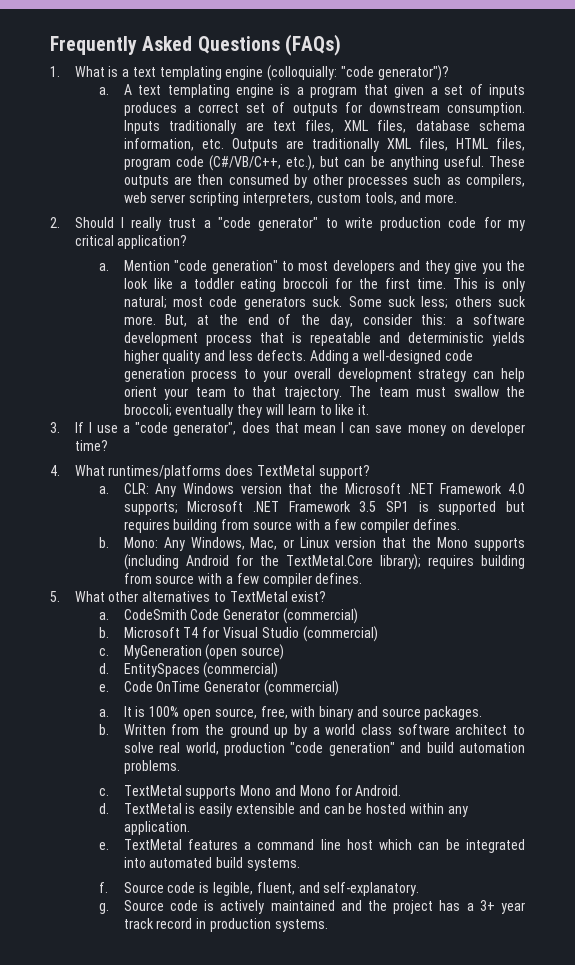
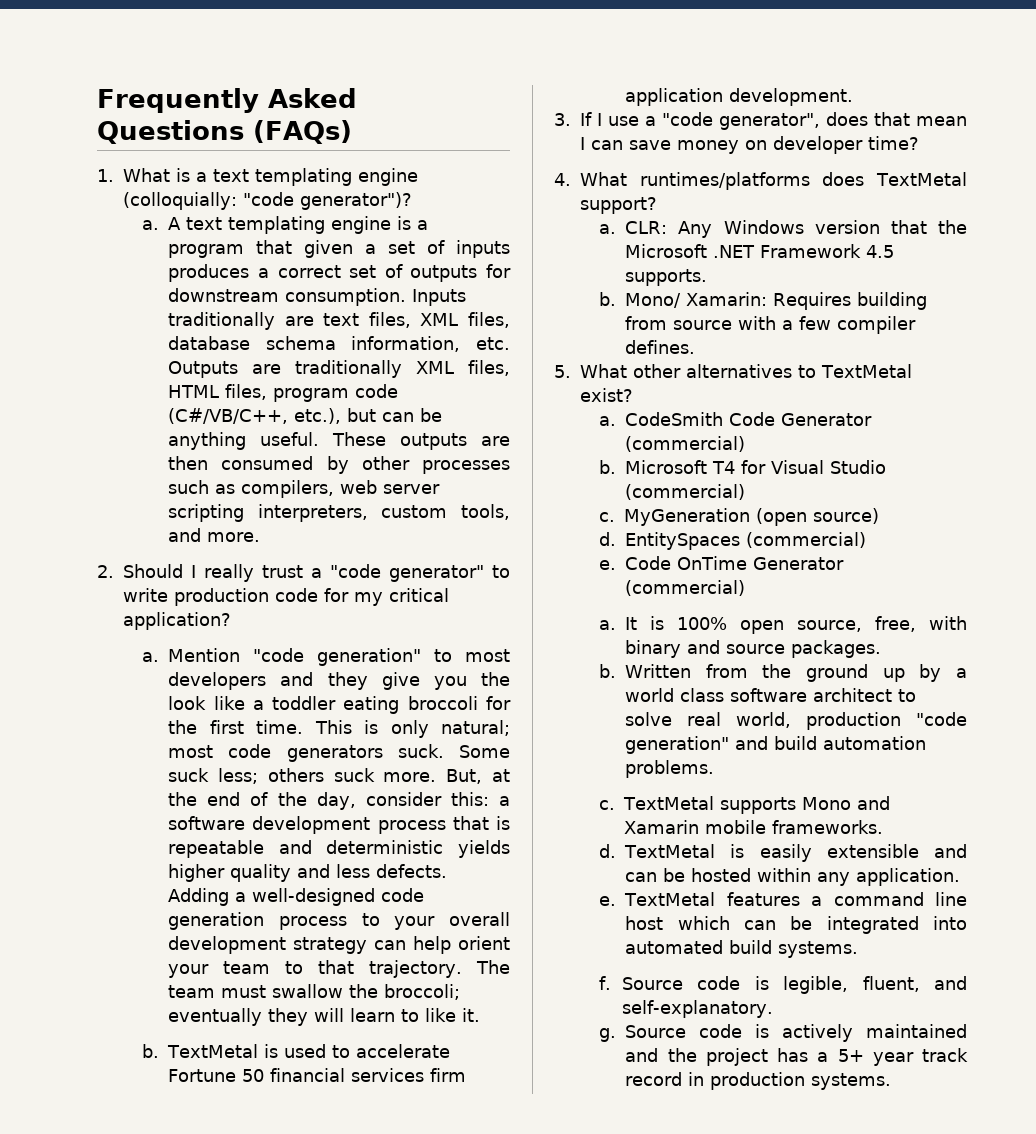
+ b. TextMetal is used to accelerate Fortune 50 financial services firm application development.
- CLR: Any Windows version that the Microsoft .NET Framework 4.0 supports; Microsoft .NET Framework 3.5 SP1 is supported but requires building from source with a few compiler defines.
- b. Mono: Any Windows, Mac, or Linux version that the Mono supports (including Android for the TextMetal.Core library); requires building from source with a few compiler defines.
+ CLR: Any Windows version that the Microsoft .NET Framework 4.5 supports.
+ b. Mono/ Xamarin: Requires building from source with a few compiler defines.
- TextMetal supports Mono and Mono for Android.
+ TextMetal supports Mono and Xamarin mobile frameworks.
- Source code is actively maintained and the project has a 3+ year track record in production systems.
+ Source code is actively maintained and the project has a 5+ year track record in production systems.

